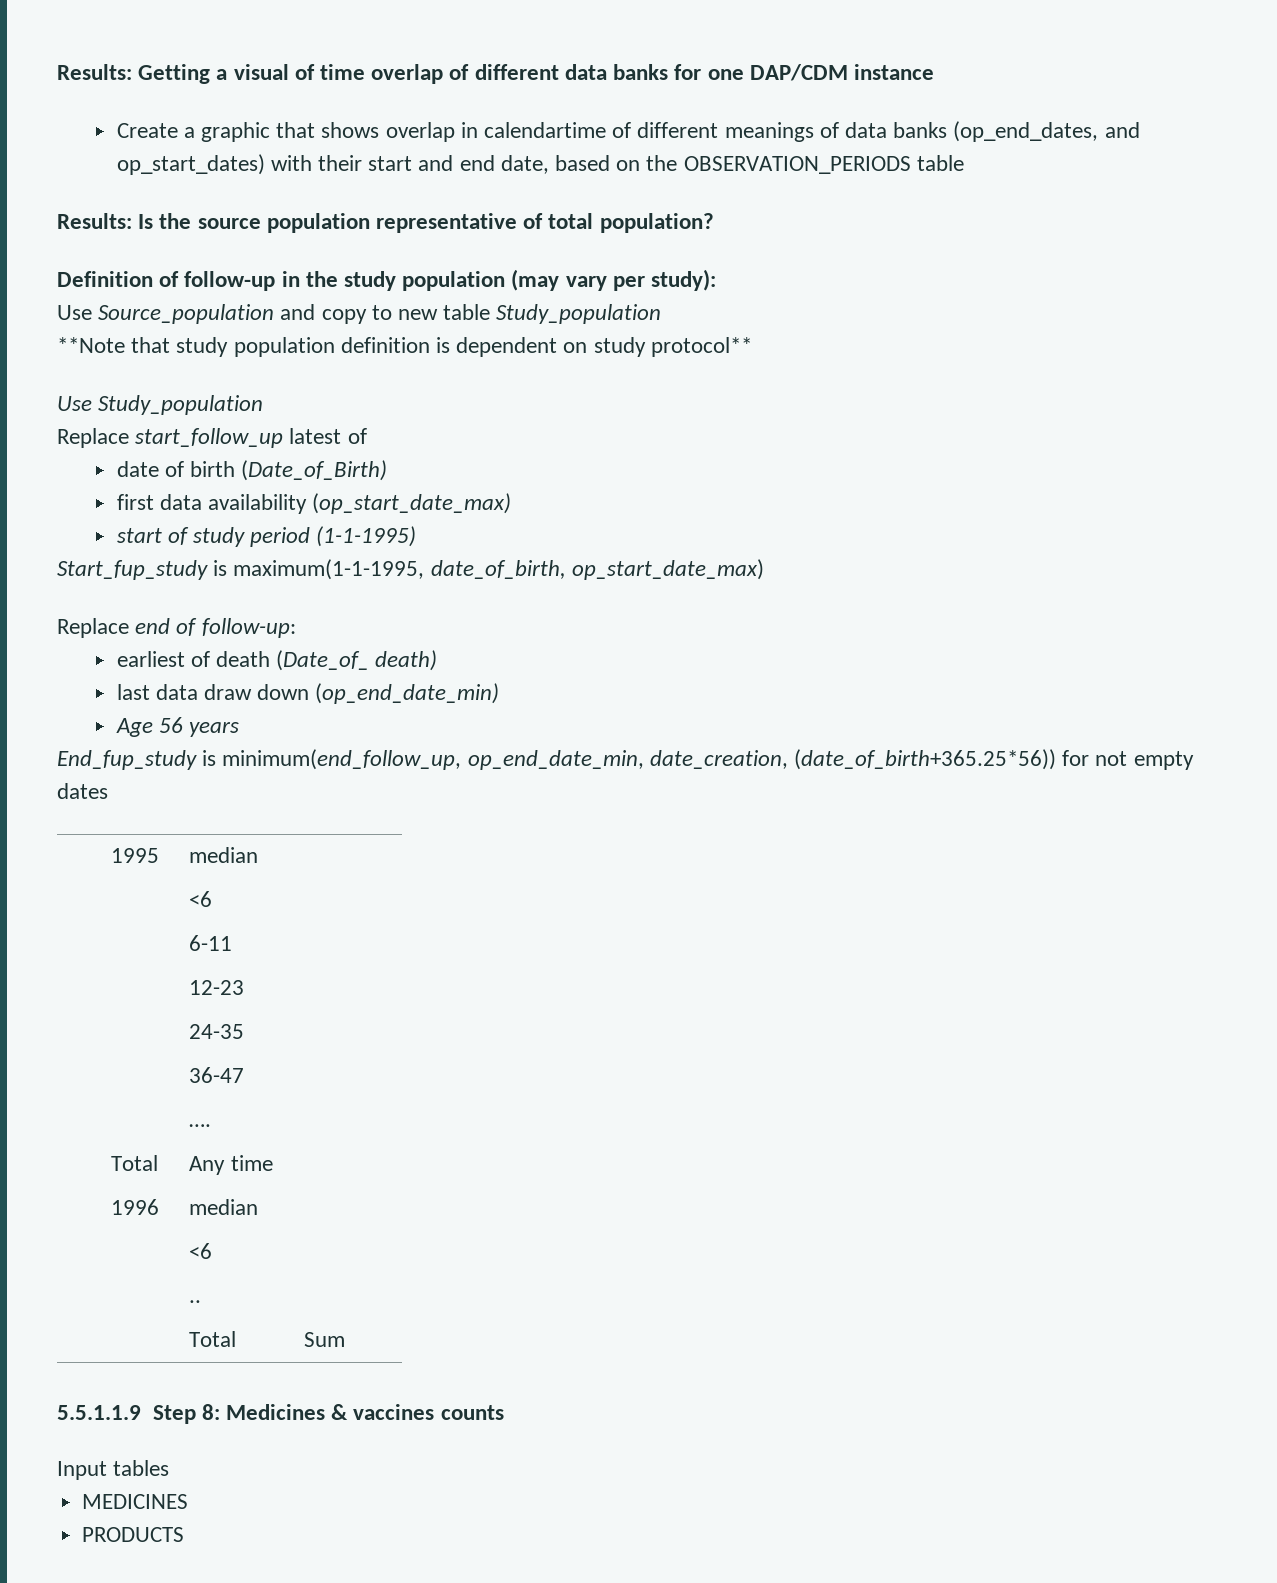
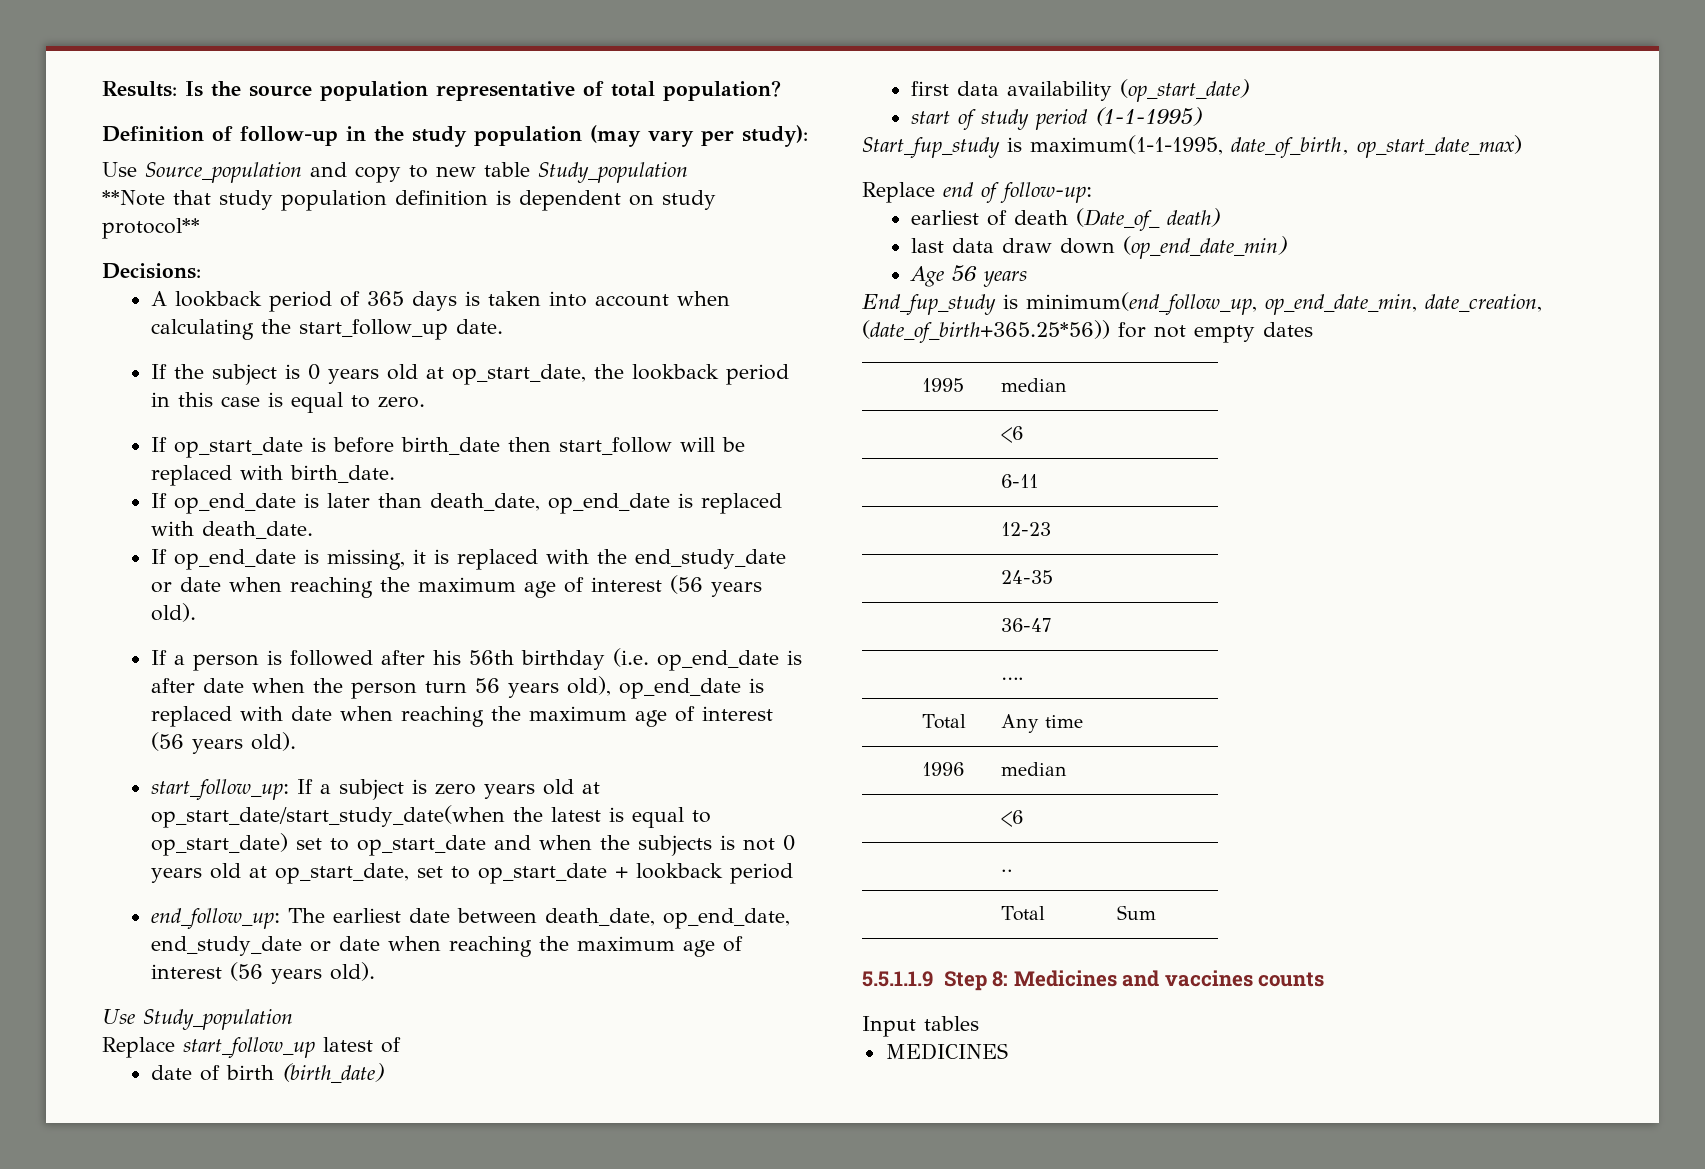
- Results: Getting a visual of time overlap of different data banks for one DAP/CDM instance
- Create a graphic that shows overlap in calendartime of different meanings of data banks (op_end_dates, and op_start_dates) with their start and end date, based on the OBSERVATION_PERIODS table
+ Decisions:
+ A lookback period of 365 days is taken into account when calculating the start_follow_up date.
+ If the subject is 0 years old at op_start_date, the lookback period in this case is equal to zero.
+ If op_start_date is before birth_date then start_follow will be replaced with birth_date.
+ If op_end_date is later than death_date, op_end_date is replaced with death_date.
+ If op_end_date is missing, it is replaced with the end_study_date or date when reaching the maximum age of interest (56 years old).
+ If a person is followed after his 56th birthday (i.e. op_end_date is after date when the person turn 56 years old), op_end_date is replaced with date when reaching the maximum age of interest (56 years old).
+ start_follow_up: If a subject is zero years old at op_start_date/start_study_date(when the latest is equal to op_start_date) set to op_start_date and when the subjects is not 0 years old at op_start_date, set to op_start_date + lookback period
+ end_follow_up: The earliest date between death_date, op_end_date, end_study_date or date when reaching the maximum age of interest (56 years old).
- date of birth (Date_of_Birth)
+ date of birth (birth_date)
- first data availability (op_start_date_max)
+ first data availability (op_start_date)
- 5.5.1.1.9 Step 8: Medicines & vaccines counts
+ 5.5.1.1.9 Step 8: Medicines and vaccines counts
- PRODUCTS

